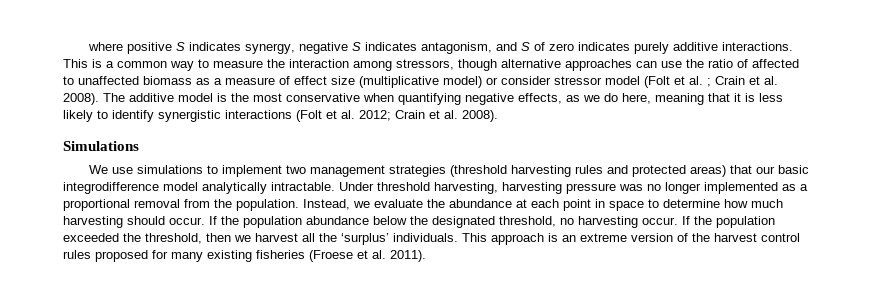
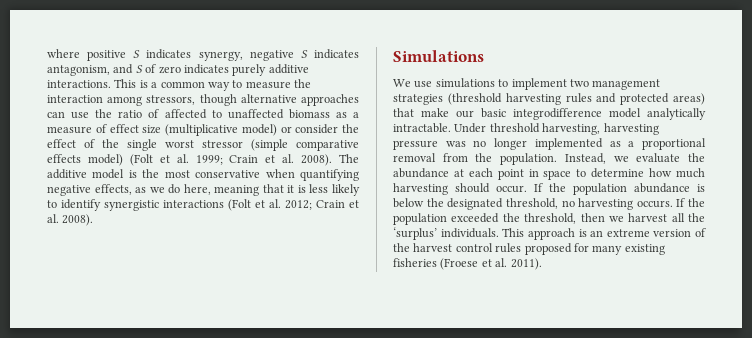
- This is a common way to measure the interaction among stressors, though alternative approaches can use the ratio of affected to unaffected biomass as a measure of effect size (multiplicative model) or consider stressor model (Folt et al. ; Crain et al. 2008).
+ This is a common way to measure the interaction among stressors, though alternative approaches can use the ratio of affected to unaffected biomass as a measure of effect size (multiplicative model) or consider the effect of the single worst stressor (simple comparative effects model) (Folt et al. 1999; Crain et al. 2008).
- We use simulations to implement two management strategies (threshold harvesting rules and protected areas) that our basic integrodifference model analytically intractable.
+ We use simulations to implement two management strategies (threshold harvesting rules and protected areas) that make our basic integrodifference model analytically intractable.
- If the population abundance below the designated threshold, no harvesting occur.
+ If the population abundance is below the designated threshold, no harvesting occurs.

